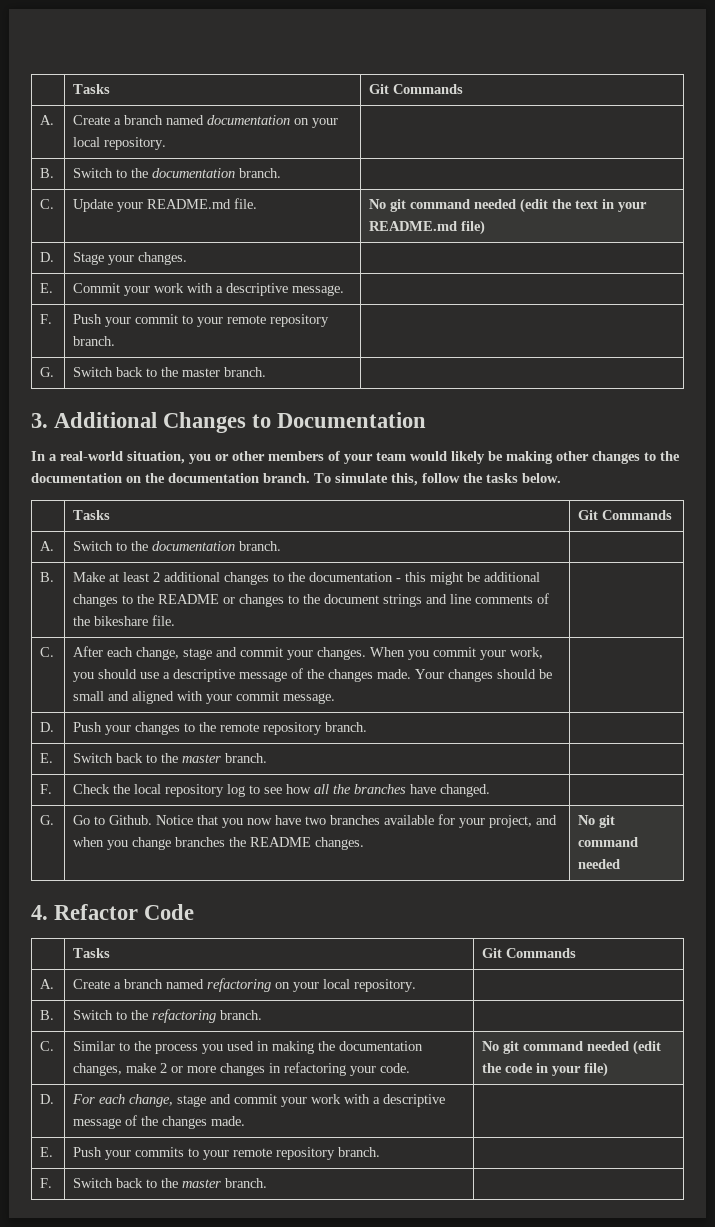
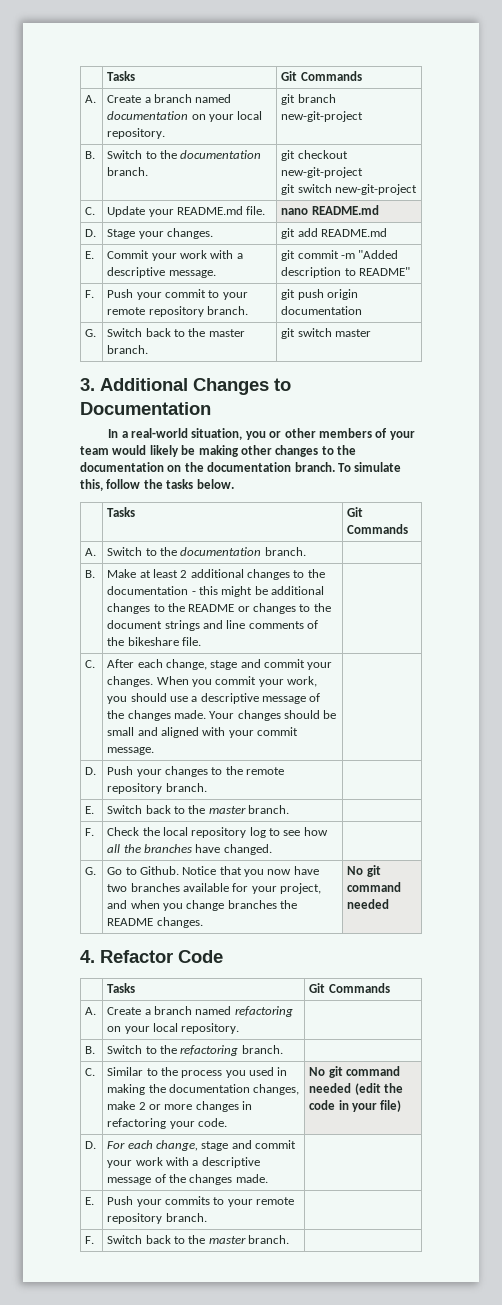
- A. | Create a branch named documentation on your local repository. |
+ A. | Create a branch named documentation on your local repository. | git branch new-git-project
- B. | Switch to the documentation branch. |
+ B. | Switch to the documentation branch. | git checkout new-git-project
+ git switch new-git-project
- C. | Update your README.md file. | No git command needed (edit the text in your README.md file)
+ C. | Update your README.md file. | nano README.md
- D. | Stage your changes. |
+ D. | Stage your changes. | git add README.md
- E. | Commit your work with a descriptive message. |
+ E. | Commit your work with a descriptive message. | git commit -m "Added description to README"
- F. | Push your commit to your remote repository branch. |
+ F. | Push your commit to your remote repository branch. | git push origin documentation
- G. | Switch back to the master branch. |
+ G. | Switch back to the master branch. | git switch master

